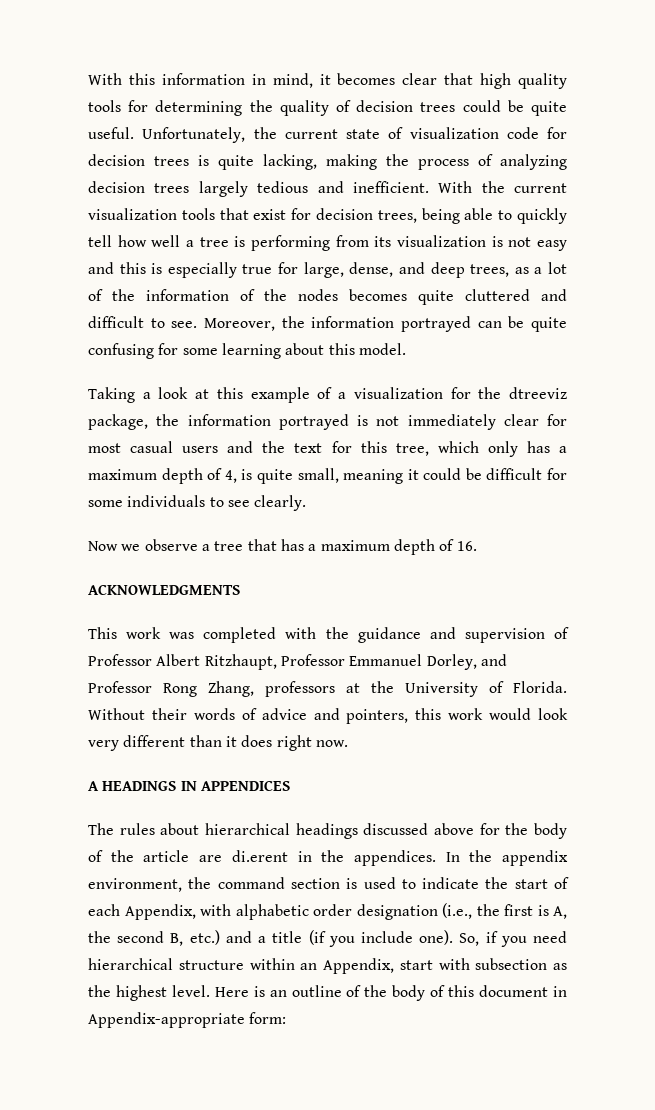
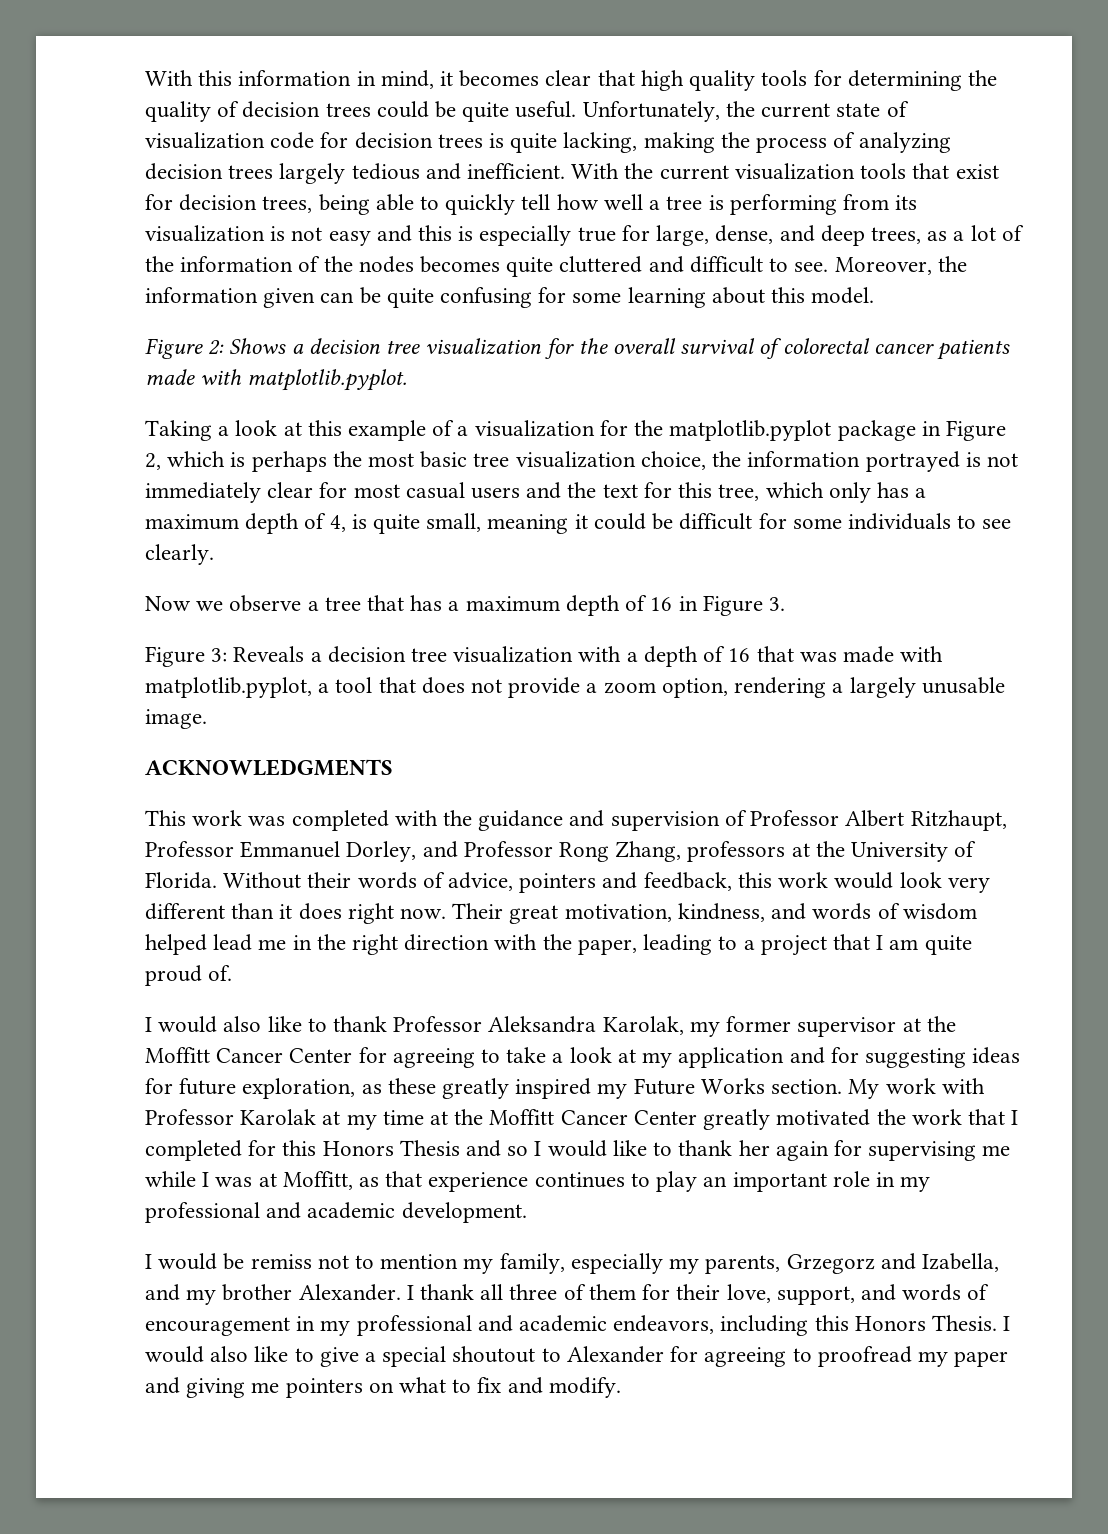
- Moreover, the information portrayed can be quite confusing for some learning about this model.
+ Moreover, the information given can be quite confusing for some learning about this model.
+ Figure 2: Shows a decision tree visualization for the overall survival of colorectal cancer patients made with matplotlib.pyplot.
- Taking a look at this example of a visualization for the dtreeviz package, the information portrayed is not immediately clear for most casual users and the text for this tree, which only has a maximum depth of 4, is quite small, meaning it could be difficult for some individuals to see clearly.
+ Taking a look at this example of a visualization for the matplotlib.pyplot package in Figure 2, which is perhaps the most basic tree visualization choice, the information portrayed is not immediately clear for most casual users and the text for this tree, which only has a maximum depth of 4, is quite small, meaning it could be difficult for some individuals to see clearly.
- Now we observe a tree that has a maximum depth of 16.
+ Now we observe a tree that has a maximum depth of 16 in Figure 3.
+ Figure 3: Reveals a decision tree visualization with a depth of 16 that was made with matplotlib.pyplot, a tool that does not provide a zoom option, rendering a largely unusable image.
- Without their words of advice and pointers, this work would look very different than it does right now.
- A HEADINGS IN APPENDICES
- The rules about hierarchical headings discussed above for the body of the article are di.erent in the appendices. In the appendix environment, the command section is used to indicate the start of each Appendix, with alphabetic order designation (i.e., the first is A, the second B, etc.) and a title (if you include one). So, if you need hierarchical structure within an Appendix, start with subsection as the highest level. Here is an outline of the body of this document in Appendix-appropriate form:
+ Without their words of advice, pointers and feedback, this work would look very different than it does right now. Their great motivation, kindness, and words of wisdom helped lead me in the right direction with the paper, leading to a project that I am quite proud of.
+ I would also like to thank Professor Aleksandra Karolak, my former supervisor at the Moffitt Cancer Center for agreeing to take a look at my application and for suggesting ideas for future exploration, as these greatly inspired my Future Works section. My work with Professor Karolak at my time at the Moffitt Cancer Center greatly motivated the work that I completed for this Honors Thesis and so I would like to thank her again for supervising me while I was at Moffitt, as that experience continues to play an important role in my professional and academic development.
+ I would be remiss not to mention my family, especially my parents, Grzegorz and Izabella, and my brother Alexander. I thank all three of them for their love, support, and words of encouragement in my professional and academic endeavors, including this Honors Thesis. I would also like to give a special shoutout to Alexander for agreeing to proofread my paper and giving me pointers on what to fix and modify.

